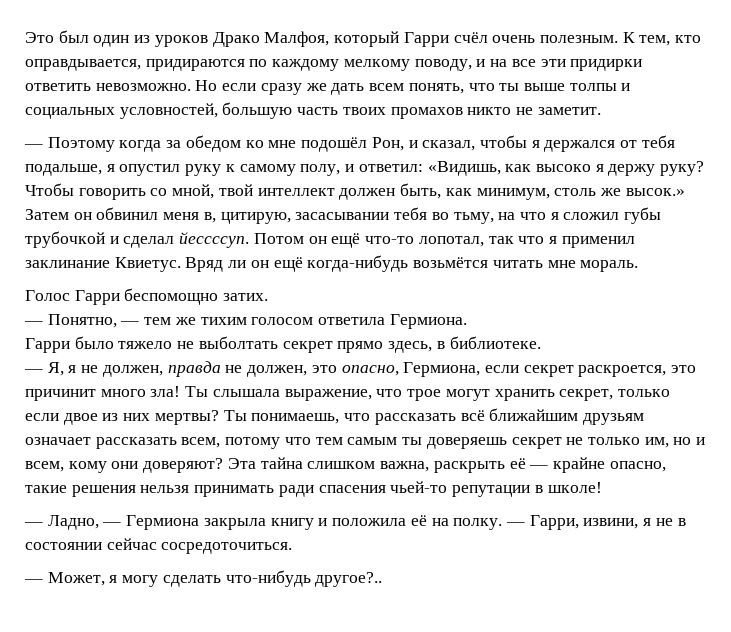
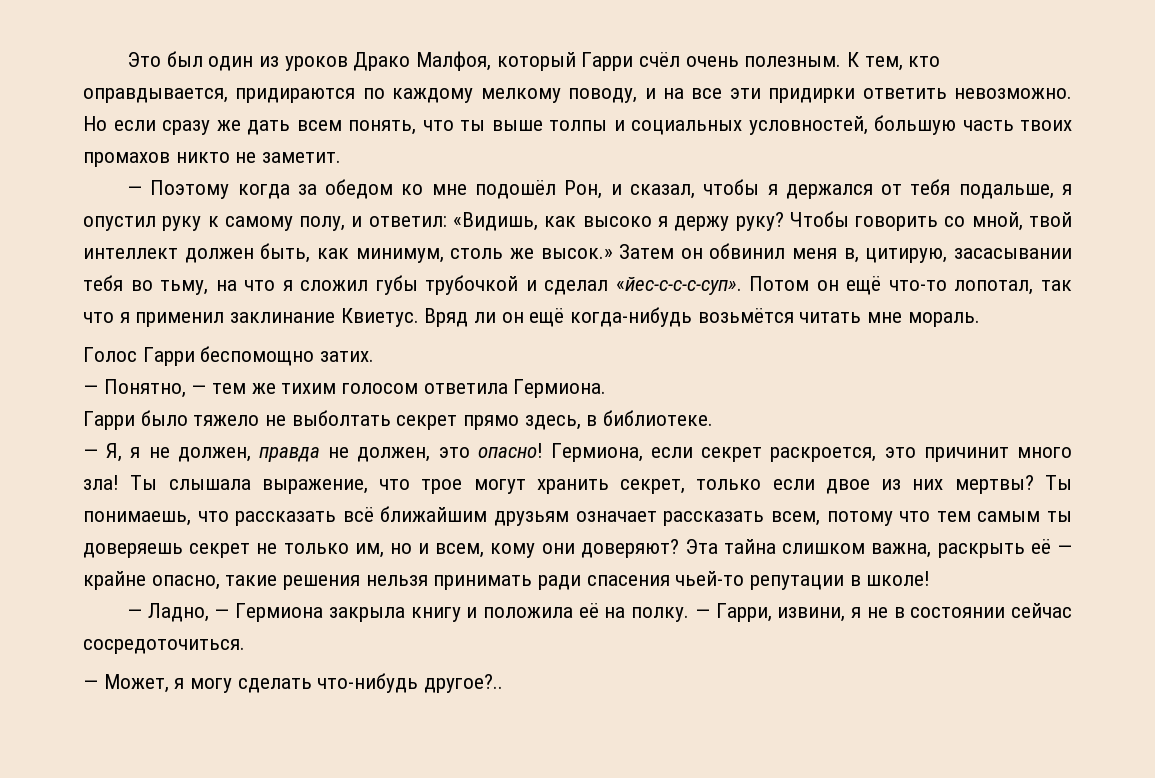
- Затем он обвинил меня в, цитирую, засасывании тебя во тьму, на что я сложил губы трубочкой и сделал йессссуп.
+ Затем он обвинил меня в, цитирую, засасывании тебя во тьму, на что я сложил губы трубочкой и сделал «йес-с-с-с-суп».
- — Я, я не должен, правда не должен, это опасно, Гермиона, если секрет раскроется, это причинит много зла!
+ — Я, я не должен, правда не должен, это опасно! Гермиона, если секрет раскроется, это причинит много зла!

